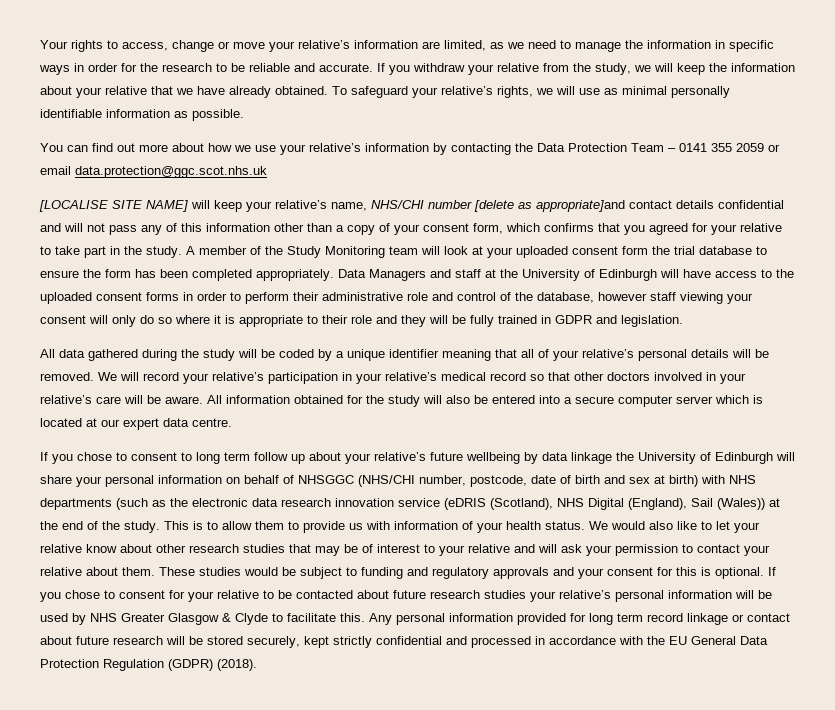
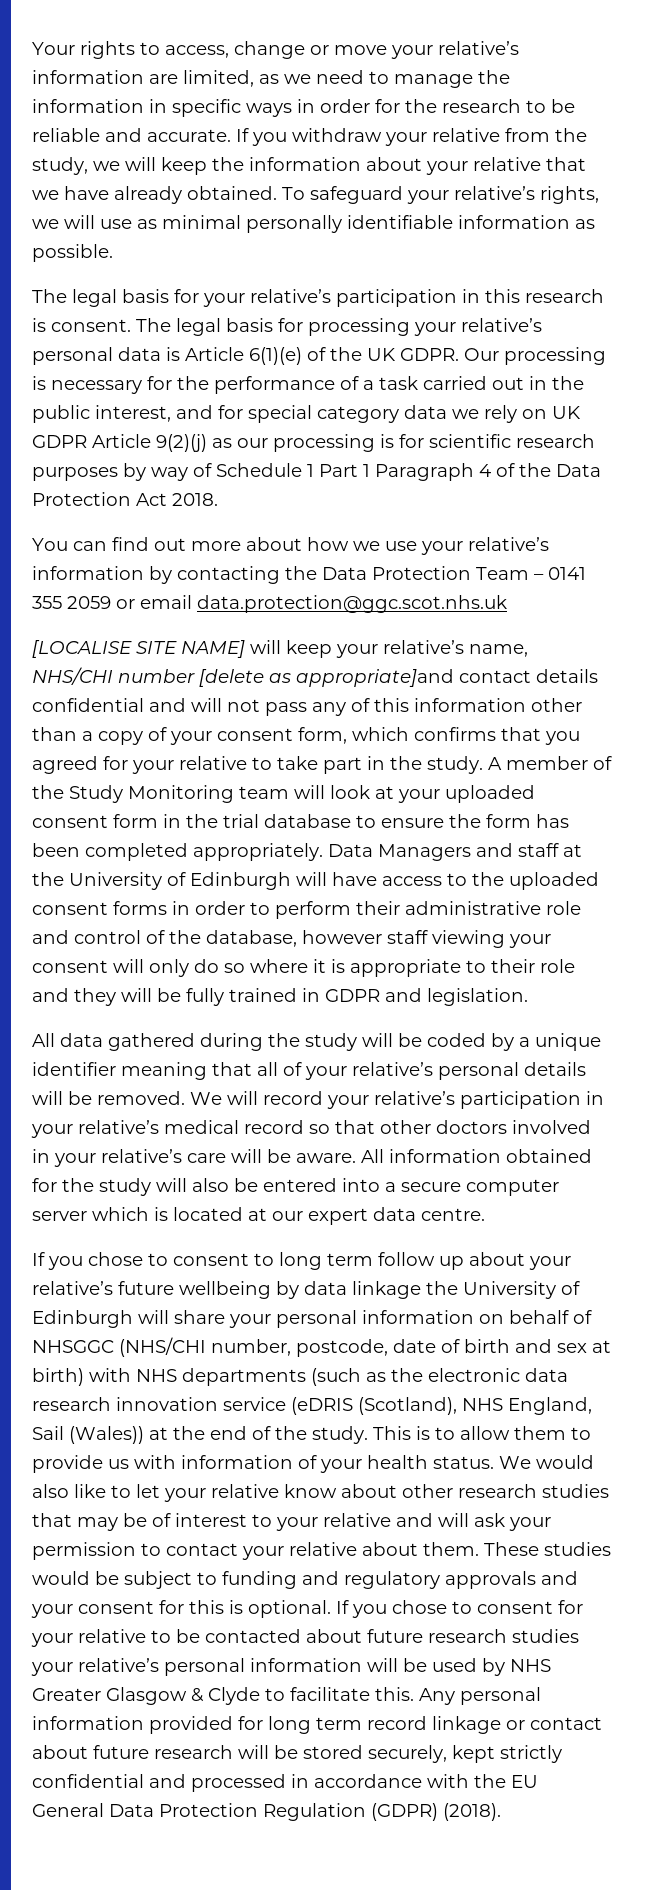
+ The legal basis for your relative’s participation in this research is consent. The legal basis for processing your relative’s personal data is Article 6(1)(e) of the UK GDPR. Our processing is necessary for the performance of a task carried out in the public interest, and for special category data we rely on UK GDPR Article 9(2)(j) as our processing is for scientific research purposes by way of Schedule 1 Part 1 Paragraph 4 of the Data Protection Act 2018.
- A member of the Study Monitoring team will look at your uploaded consent form the trial database to ensure the form has been completed appropriately.
+ A member of the Study Monitoring team will look at your uploaded consent form in the trial database to ensure the form has been completed appropriately.
- If you chose to consent to long term follow up about your relative’s future wellbeing by data linkage the University of Edinburgh will share your personal information on behalf of NHSGGC (NHS/CHI number, postcode, date of birth and sex at birth) with NHS departments (such as the electronic data research innovation service (eDRIS (Scotland), NHS Digital (England), Sail (Wales)) at the end of the study.
+ If you chose to consent to long term follow up about your relative’s future wellbeing by data linkage the University of Edinburgh will share your personal information on behalf of NHSGGC (NHS/CHI number, postcode, date of birth and sex at birth) with NHS departments (such as the electronic data research innovation service (eDRIS (Scotland), NHS England, Sail (Wales)) at the end of the study.

